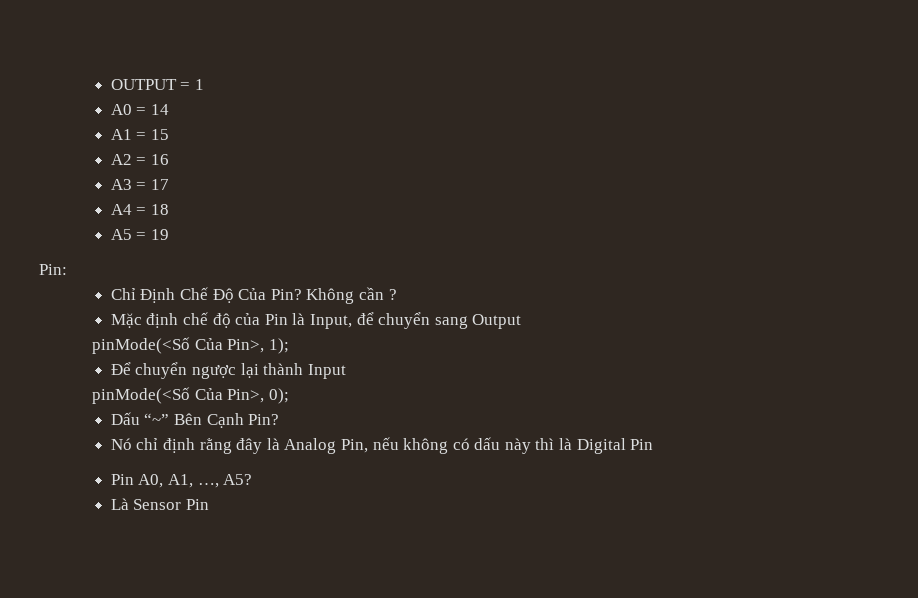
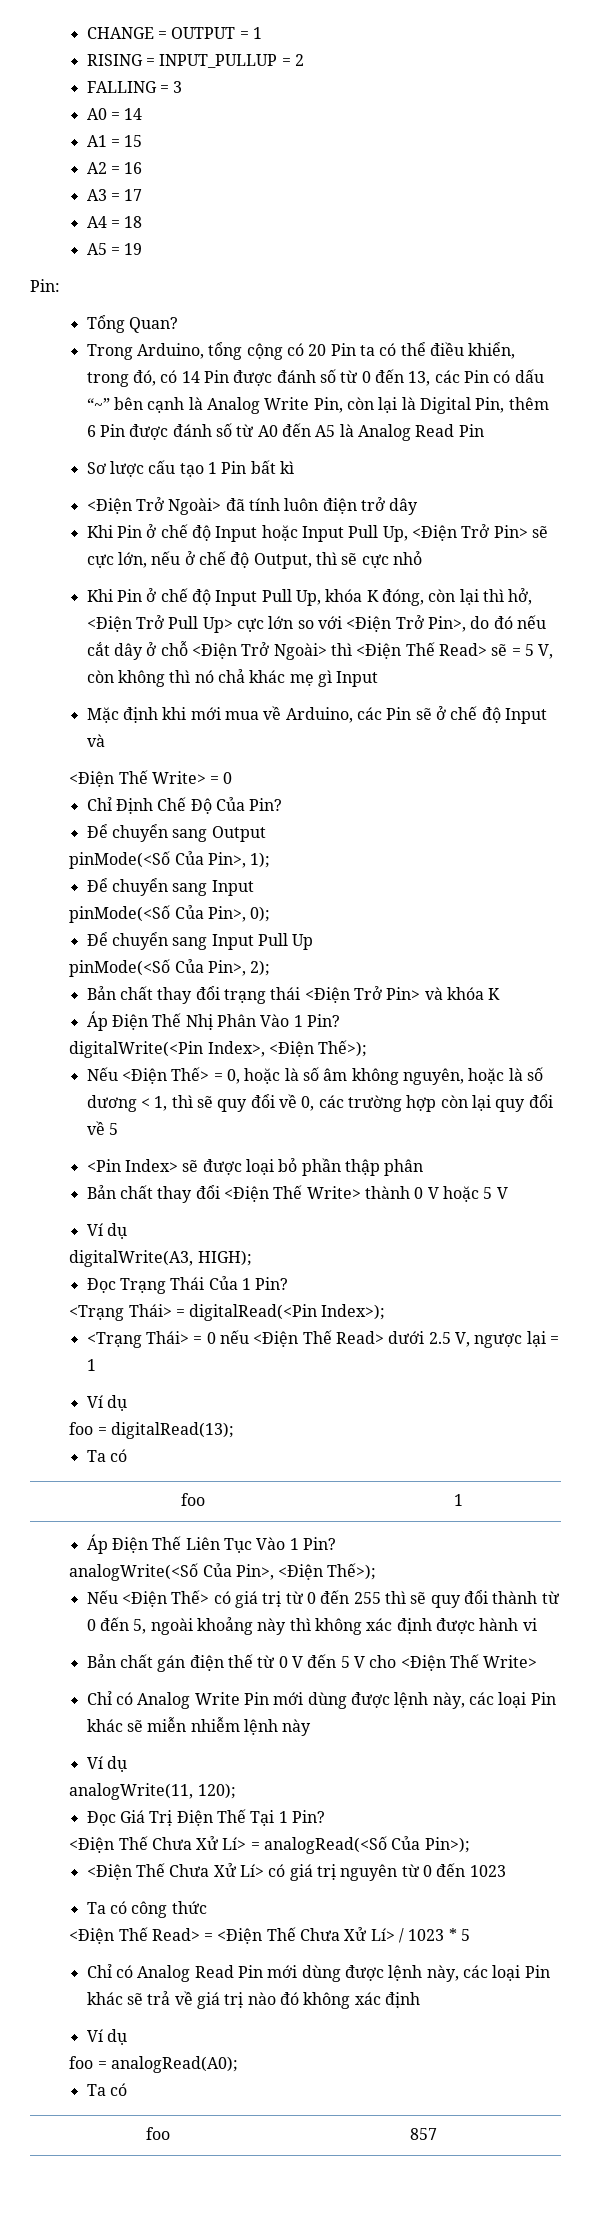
- OUTPUT = 1
+ CHANGE = OUTPUT = 1
+ RISING = INPUT_PULLUP = 2
+ FALLING = 3
+ Tổng Quan?
+ Trong Arduino, tổng cộng có 20 Pin ta có thể điều khiển, trong đó, có 14 Pin được đánh số từ 0 đến 13, các Pin có dấu “~” bên cạnh là Analog Write Pin, còn lại là Digital Pin, thêm 6 Pin được đánh số từ A0 đến A5 là Analog Read Pin
+ Sơ lược cấu tạo 1 Pin bất kì
+ <Điện Trở Ngoài> đã tính luôn điện trở dây
+ Khi Pin ở chế độ Input hoặc Input Pull Up, <Điện Trở Pin> sẽ cực lớn, nếu ở chế độ Output, thì sẽ cực nhỏ
+ Khi Pin ở chế độ Input Pull Up, khóa K đóng, còn lại thì hở, <Điện Trở Pull Up> cực lớn so với <Điện Trở Pin>, do đó nếu cắt dây ở chỗ <Điện Trở Ngoài> thì <Điện Thế Read> sẽ = 5 V, còn không thì nó chả khác mẹ gì Input
+ Mặc định khi mới mua về Arduino, các Pin sẽ ở chế độ Input và
+ <Điện Thế Write> = 0
- Chỉ Định Chế Độ Của Pin? Không cần ?
- Mặc định chế độ của Pin là Input, để chuyển sang Output
+ Chỉ Định Chế Độ Của Pin?
+ Để chuyển sang Output
  pinMode(<Số Của Pin>, 1);
- Để chuyển ngược lại thành Input
+ Để chuyển sang Input
- Dấu “~” Bên Cạnh Pin?
- Nó chỉ định rằng đây là Analog Pin, nếu không có dấu này thì là Digital Pin
- Pin A0, A1, …, A5?
- Là Sensor Pin
+ Để chuyển sang Input Pull Up
+ pinMode(<Số Của Pin>, 2);
+ Bản chất thay đổi trạng thái <Điện Trở Pin> và khóa K
+ Áp Điện Thế Nhị Phân Vào 1 Pin?
+ digitalWrite(<Pin Index>, <Điện Thế>);
+ Nếu <Điện Thế> = 0, hoặc là số âm không nguyên, hoặc là số dương < 1, thì sẽ quy đổi về 0, các trường hợp còn lại quy đổi về 5
+ <Pin Index> sẽ được loại bỏ phần thập phân
+ Bản chất thay đổi <Điện Thế Write> thành 0 V hoặc 5 V
+ Ví dụ
+ digitalWrite(A3, HIGH);
+ Đọc Trạng Thái Của 1 Pin?
+ <Trạng Thái> = digitalRead(<Pin Index>);
+ <Trạng Thái> = 0 nếu <Điện Thế Read> dưới 2.5 V, ngược lại = 1
+ Ví dụ
+ foo = digitalRead(13);
+ Ta có
+ foo | 1
+ Áp Điện Thế Liên Tục Vào 1 Pin?
+ analogWrite(<Số Của Pin>, <Điện Thế>);
+ Nếu <Điện Thế> có giá trị từ 0 đến 255 thì sẽ quy đổi thành từ 0 đến 5, ngoài khoảng này thì không xác định được hành vi
+ Bản chất gán điện thế từ 0 V đến 5 V cho <Điện Thế Write>
+ Chỉ có Analog Write Pin mới dùng được lệnh này, các loại Pin khác sẽ miễn nhiễm lệnh này
+ Ví dụ
+ analogWrite(11, 120);
+ Đọc Giá Trị Điện Thế Tại 1 Pin?
+ <Điện Thế Chưa Xử Lí> = analogRead(<Số Của Pin>);
+ <Điện Thế Chưa Xử Lí> có giá trị nguyên từ 0 đến 1023
+ Ta có công thức
+ <Điện Thế Read> = <Điện Thế Chưa Xử Lí> / 1023 * 5
+ Chỉ có Analog Read Pin mới dùng được lệnh này, các loại Pin khác sẽ trả về giá trị nào đó không xác định
+ Ví dụ
+ foo = analogRead(A0);
+ Ta có
+ foo | 857

